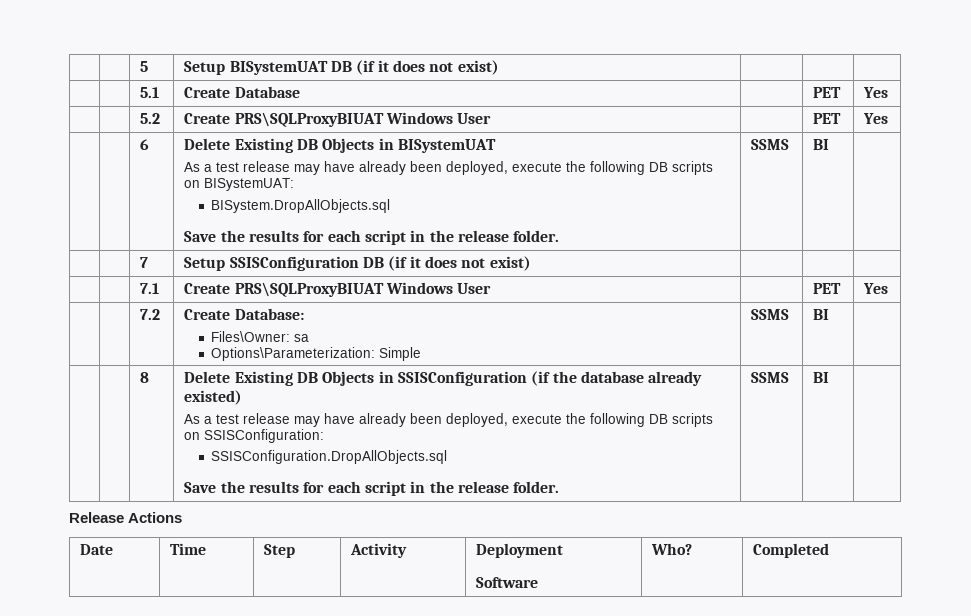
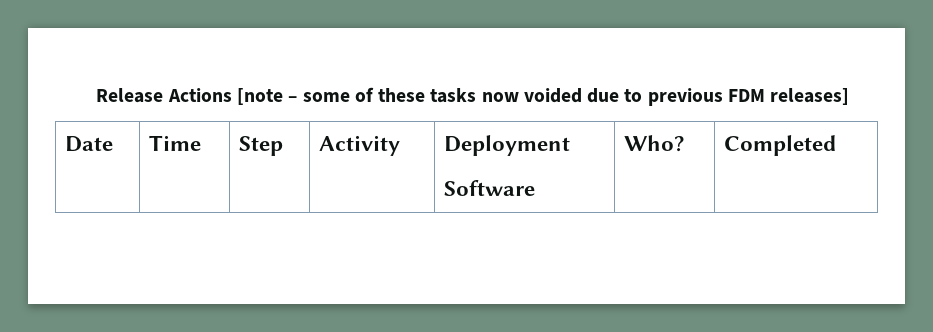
- | | 5 | Setup BISystemUAT DB (if it does not exist) | | |
- | | 5.1 | Create Database | | PET | Yes
- | | 5.2 | Create PRS\SQLProxyBIUAT Windows User | | PET | Yes
- | | 6 | Delete Existing DB Objects in BISystemUAT
- As a test release may have already been deployed, execute the following DB scripts on BISystemUAT:
- BISystem.DropAllObjects.sql
- Save the results for each script in the release folder. | SSMS | BI |
- | | 7 | Setup SSISConfiguration DB (if it does not exist) | | |
- | | 7.1 | Create PRS\SQLProxyBIUAT Windows User | | PET | Yes
- | | 7.2 | Create Database:
- Files\Owner: sa
- Options\Parameterization: Simple | SSMS | BI |
- | | 8 | Delete Existing DB Objects in SSISConfiguration (if the database already existed)
- As a test release may have already been deployed, execute the following DB scripts on SSISConfiguration:
- SSISConfiguration.DropAllObjects.sql
- Save the results for each script in the release folder. | SSMS | BI |
- Release Actions
+ Release Actions [note – some of these tasks now voided due to previous FDM releases]

